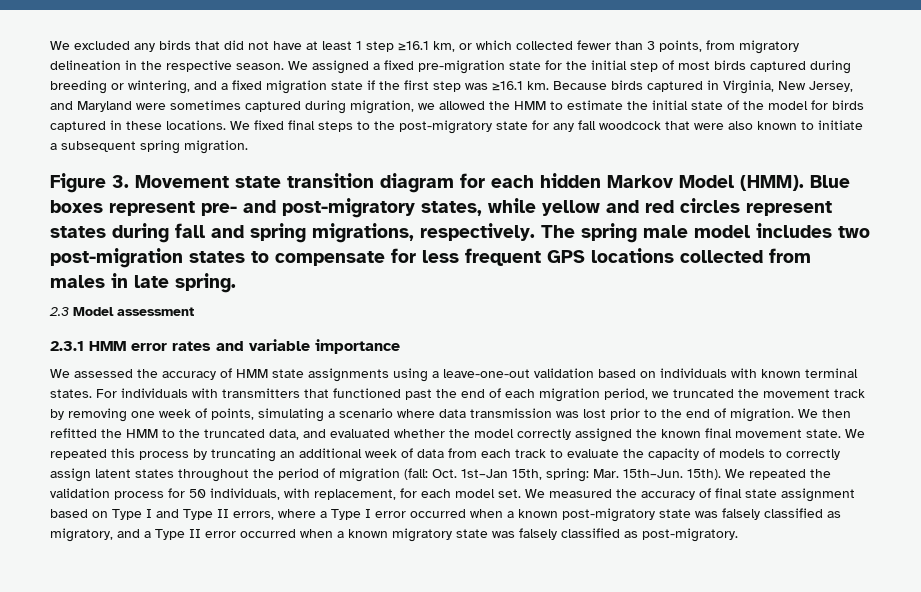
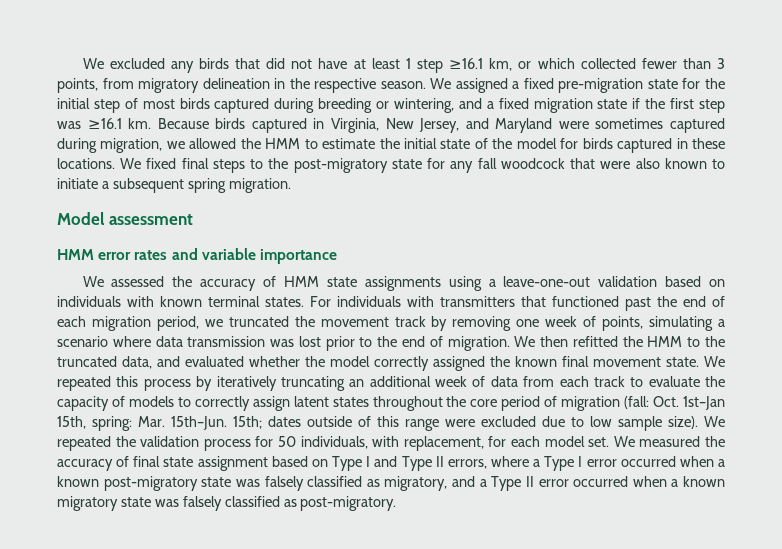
- Figure 3. Movement state transition diagram for each hidden Markov Model (HMM). Blue boxes represent pre- and post-migratory states, while yellow and red circles represent states during fall and spring migrations, respectively. The spring male model includes two post-migration states to compensate for less frequent GPS locations collected from males in late spring.
- 2.3 Model assessment
+ Model assessment
- 2.3.1 HMM error rates and variable importance
+ HMM error rates and variable importance
- We repeated this process by truncating an additional week of data from each track to evaluate the capacity of models to correctly assign latent states throughout the period of migration (fall: Oct. 1st–Jan 15th, spring: Mar. 15th–Jun.
+ We repeated this process by iteratively truncating an additional week of data from each track to evaluate the capacity of models to correctly assign latent states throughout the core period of migration (fall: Oct. 1st–Jan 15th, spring: Mar. 15th–Jun.
- 15th).
+ 15th; dates outside of this range were excluded due to low sample size).

